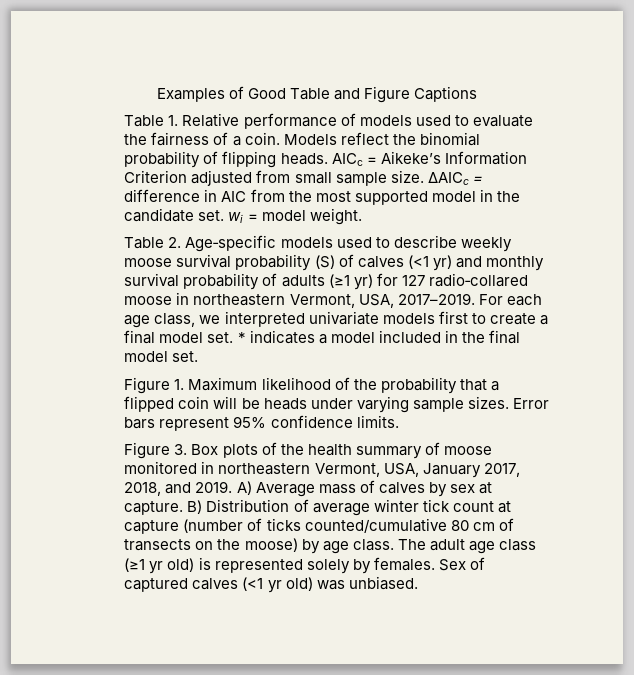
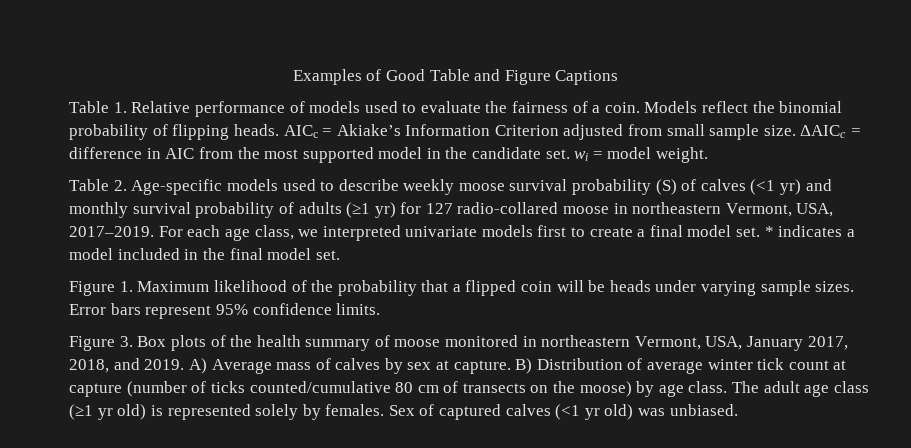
- AICc = Aikeke’s Information Criterion adjusted from small sample size.
+ AICc = Akiake’s Information Criterion adjusted from small sample size.

